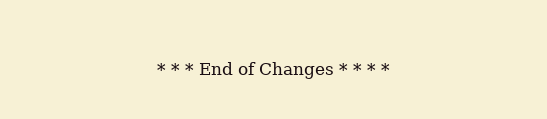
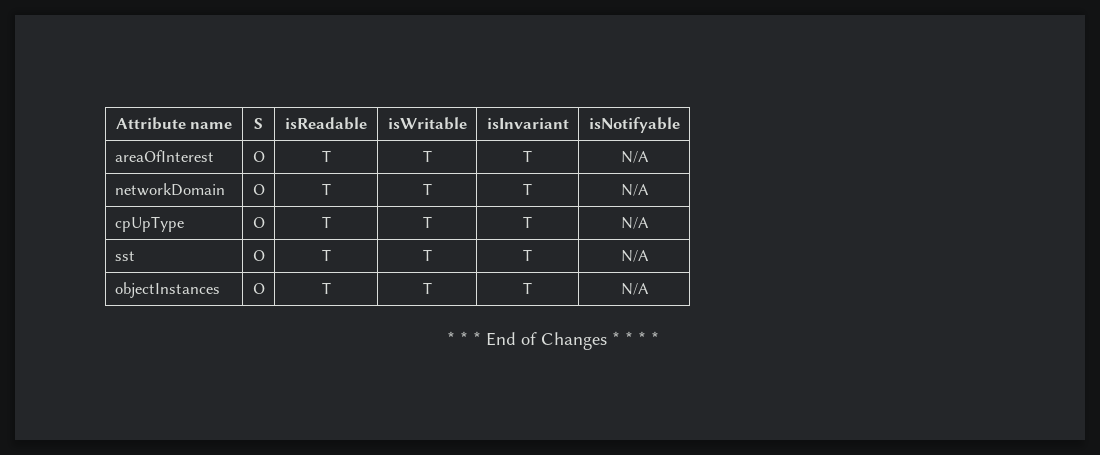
+ Attribute name | S | isReadable | isWritable | isInvariant | isNotifyable
+ areaOfInterest | O | T | T | T | N/A
+ networkDomain | O | T | T | T | N/A
+ cpUpType | O | T | T | T | N/A
+ sst | O | T | T | T | N/A
+ objectInstances | O | T | T | T | N/A

